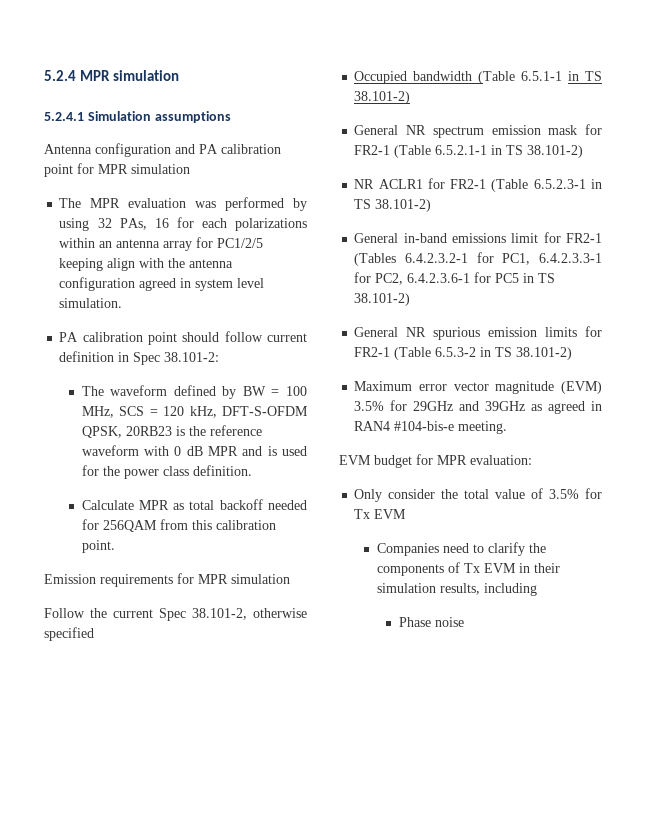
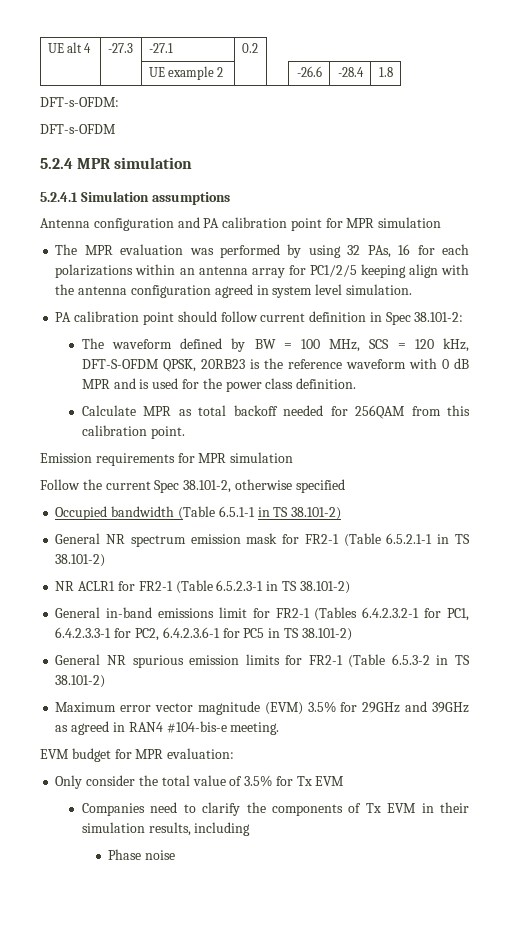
+ UE alt 4 | -27.3 | -27.1 | 0.2
+ | | UE example 2 | | | -26.6 | -28.4 | 1.8
+ DFT-s-OFDM:
+ DFT-s-OFDM

